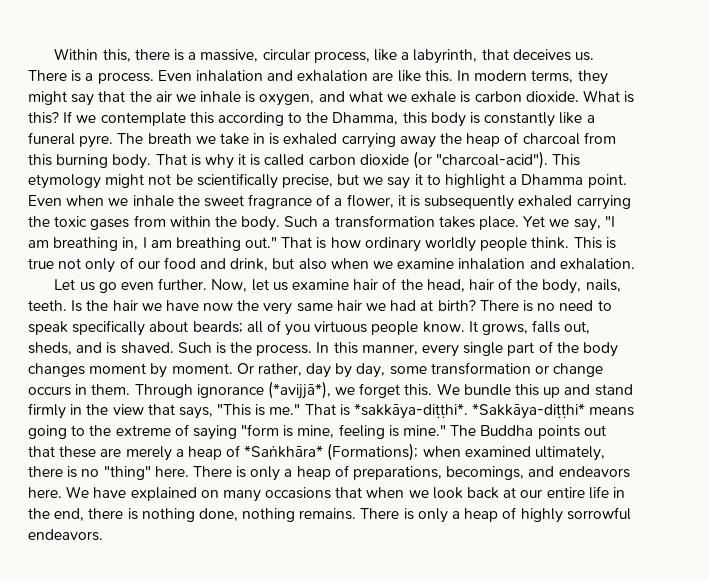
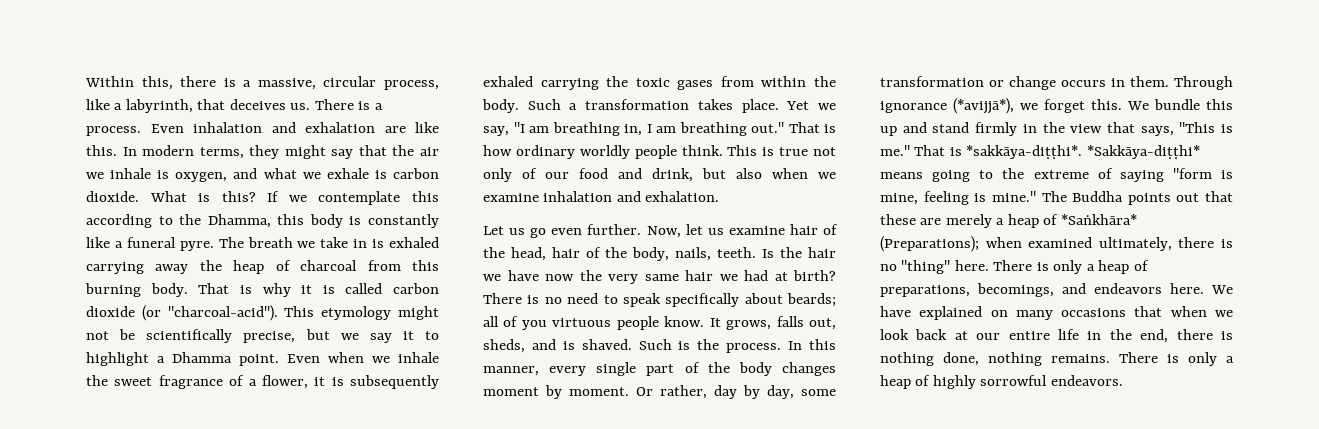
- The Buddha points out that these are merely a heap of *Saṅkhāra* (Formations); when examined ultimately, there is no "thing" here.
+ The Buddha points out that these are merely a heap of *Saṅkhāra* (Preparations); when examined ultimately, there is no "thing" here.

